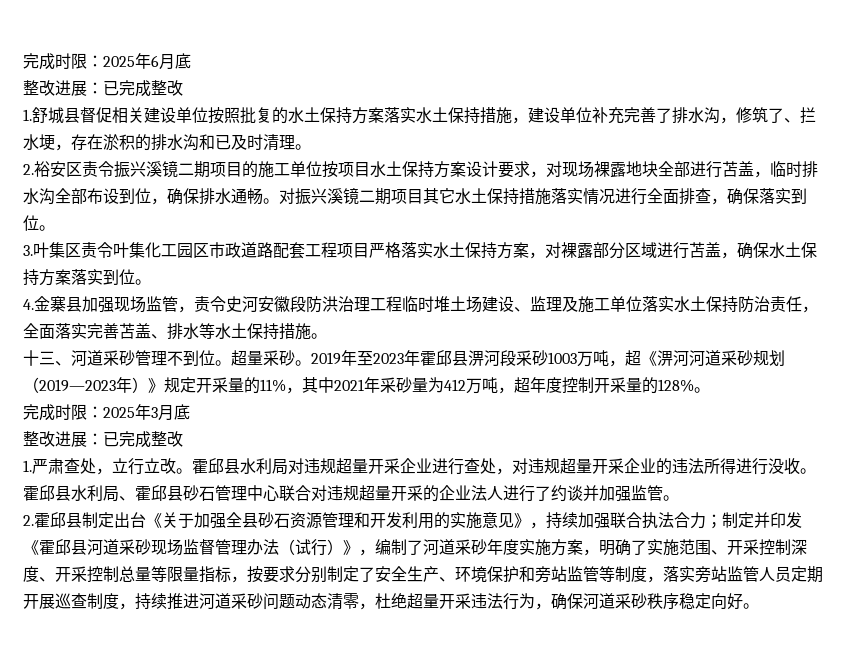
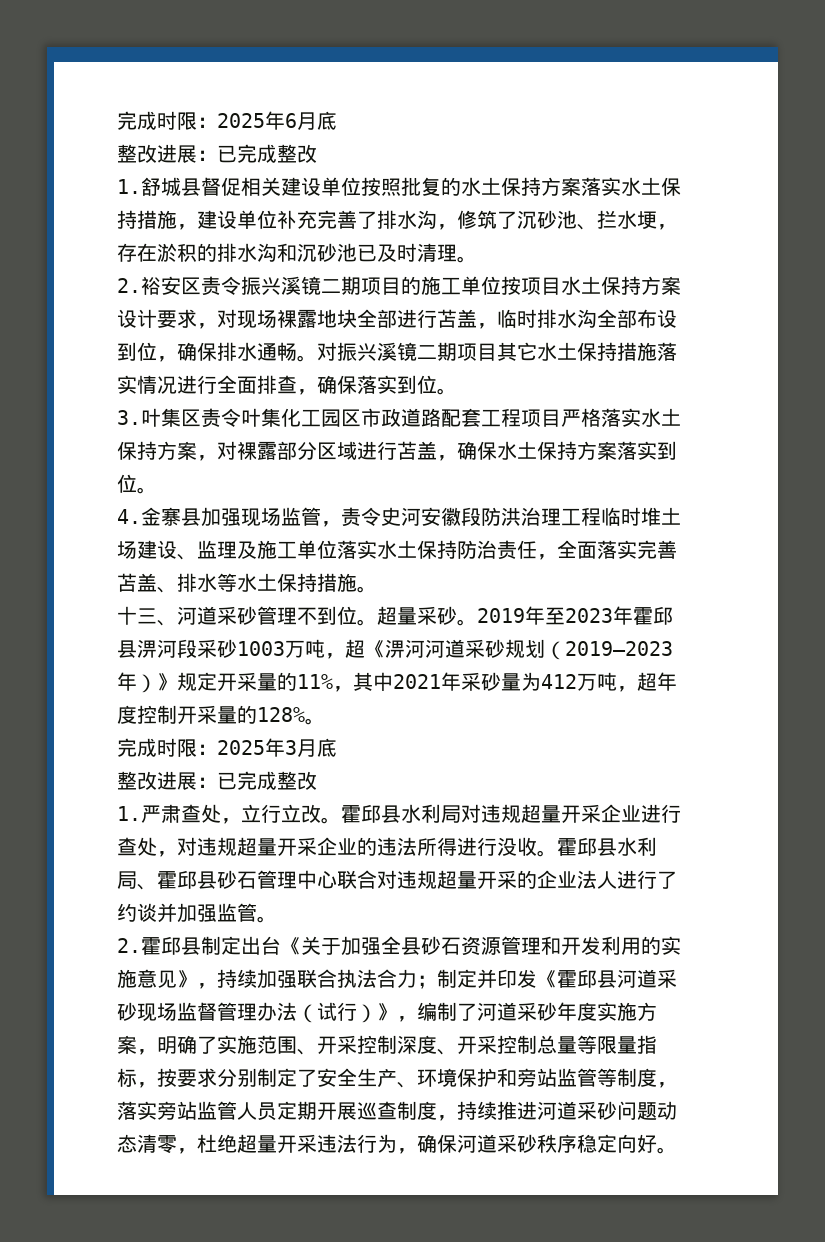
- 1.舒城县督促相关建设单位按照批复的水土保持方案落实水土保持措施，建设单位补充完善了排水沟，修筑了、拦水埂，存在淤积的排水沟和已及时清理。
+ 1.舒城县督促相关建设单位按照批复的水土保持方案落实水土保持措施，建设单位补充完善了排水沟，修筑了沉砂池、拦水埂，存在淤积的排水沟和沉砂池已及时清理。

